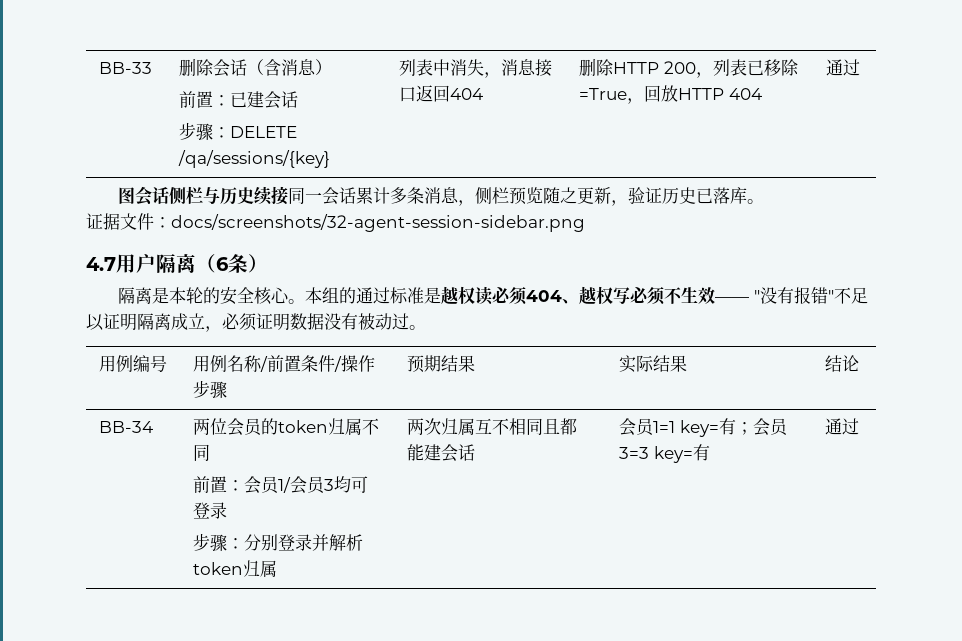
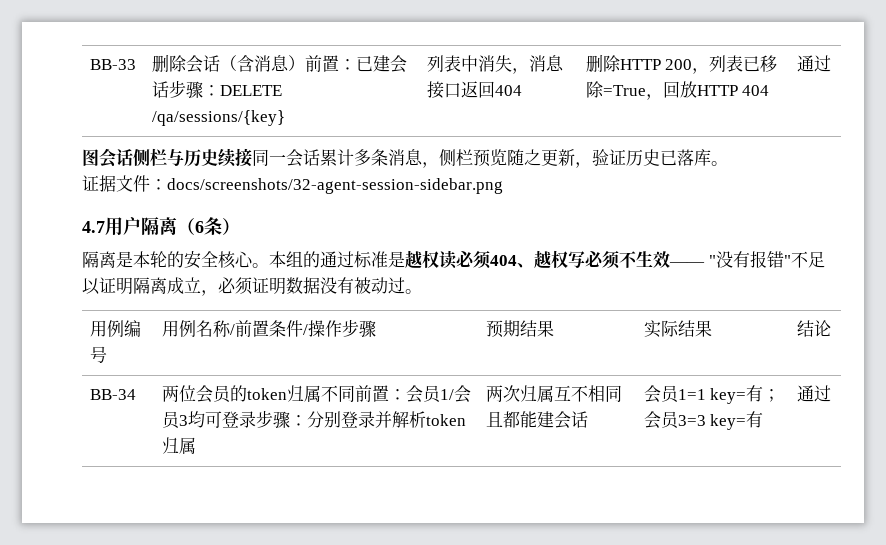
- BB-33 | 删除会话（含消息）
- 前置：已建会话
- 步骤：DELETE /qa/sessions/{key} | 列表中消失，消息接口返回404 | 删除HTTP 200，列表已移除=True，回放HTTP 404 | 通过
+ BB-33 | 删除会话（含消息）前置：已建会话步骤：DELETE /qa/sessions/{key} | 列表中消失，消息接口返回404 | 删除HTTP 200，列表已移除=True，回放HTTP 404 | 通过
- BB-34 | 两位会员的token归属不同
- 前置：会员1/会员3均可登录
- 步骤：分别登录并解析token归属 | 两次归属互不相同且都能建会话 | 会员1=1 key=有；会员3=3 key=有 | 通过
+ BB-34 | 两位会员的token归属不同前置：会员1/会员3均可登录步骤：分别登录并解析token归属 | 两次归属互不相同且都能建会话 | 会员1=1 key=有；会员3=3 key=有 | 通过

